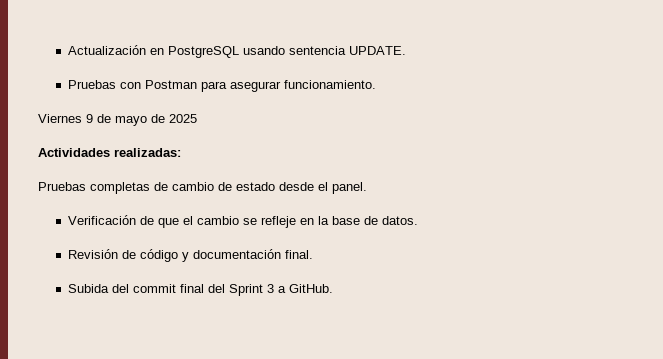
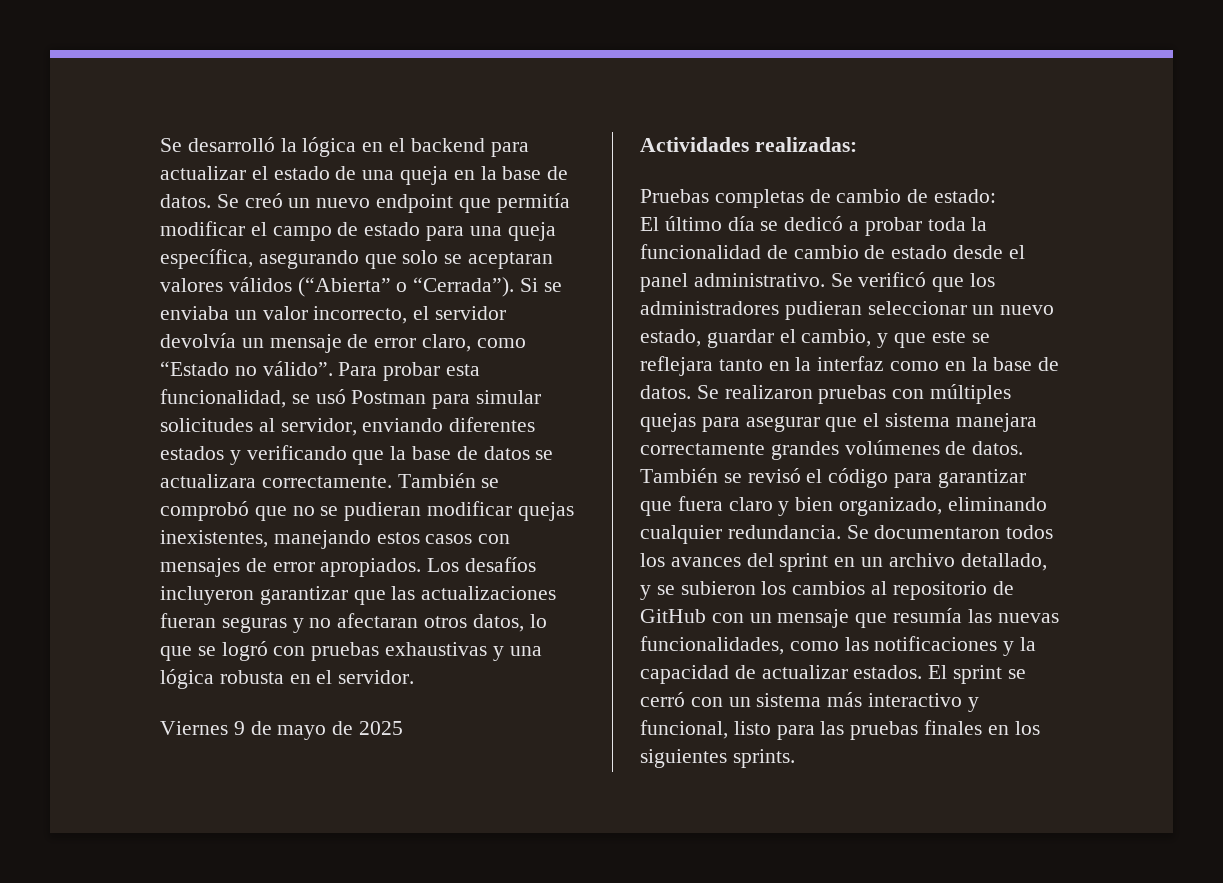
- Actualización en PostgreSQL usando sentencia UPDATE.
- Pruebas con Postman para asegurar funcionamiento.
+ Se desarrolló la lógica en el backend para actualizar el estado de una queja en la base de datos. Se creó un nuevo endpoint que permitía modificar el campo de estado para una queja específica, asegurando que solo se aceptaran valores válidos (“Abierta” o “Cerrada”). Si se enviaba un valor incorrecto, el servidor devolvía un mensaje de error claro, como “Estado no válido”. Para probar esta funcionalidad, se usó Postman para simular solicitudes al servidor, enviando diferentes estados y verificando que la base de datos se actualizara correctamente. También se comprobó que no se pudieran modificar quejas inexistentes, manejando estos casos con mensajes de error apropiados. Los desafíos incluyeron garantizar que las actualizaciones fueran seguras y no afectaran otros datos, lo que se logró con pruebas exhaustivas y una lógica robusta en el servidor.
- Pruebas completas de cambio de estado desde el panel.
- Verificación de que el cambio se refleje en la base de datos.
- Revisión de código y documentación final.
- Subida del commit final del Sprint 3 a GitHub.
+ Pruebas completas de cambio de estado:
+ El último día se dedicó a probar toda la funcionalidad de cambio de estado desde el panel administrativo. Se verificó que los administradores pudieran seleccionar un nuevo estado, guardar el cambio, y que este se reflejara tanto en la interfaz como en la base de datos. Se realizaron pruebas con múltiples quejas para asegurar que el sistema manejara correctamente grandes volúmenes de datos. También se revisó el código para garantizar que fuera claro y bien organizado, eliminando cualquier redundancia. Se documentaron todos los avances del sprint en un archivo detallado, y se subieron los cambios al repositorio de GitHub con un mensaje que resumía las nuevas funcionalidades, como las notificaciones y la capacidad de actualizar estados. El sprint se cerró con un sistema más interactivo y funcional, listo para las pruebas finales en los siguientes sprints.

